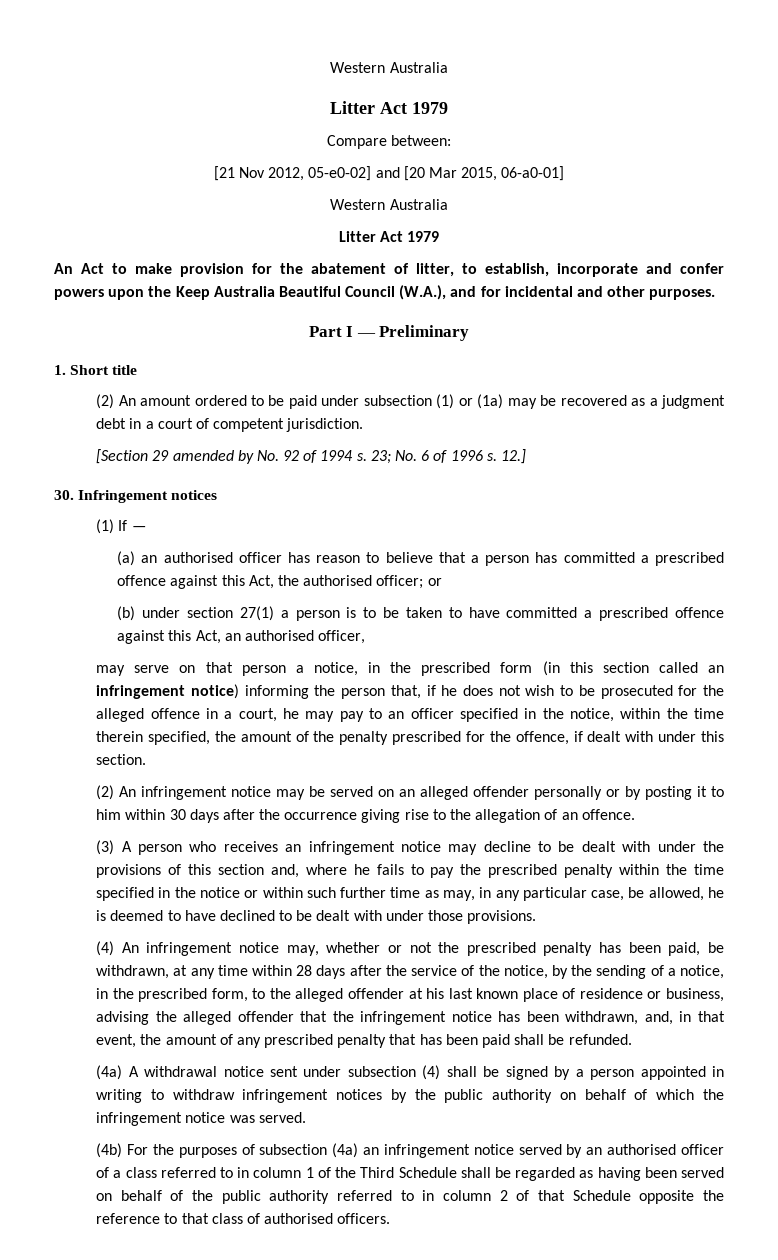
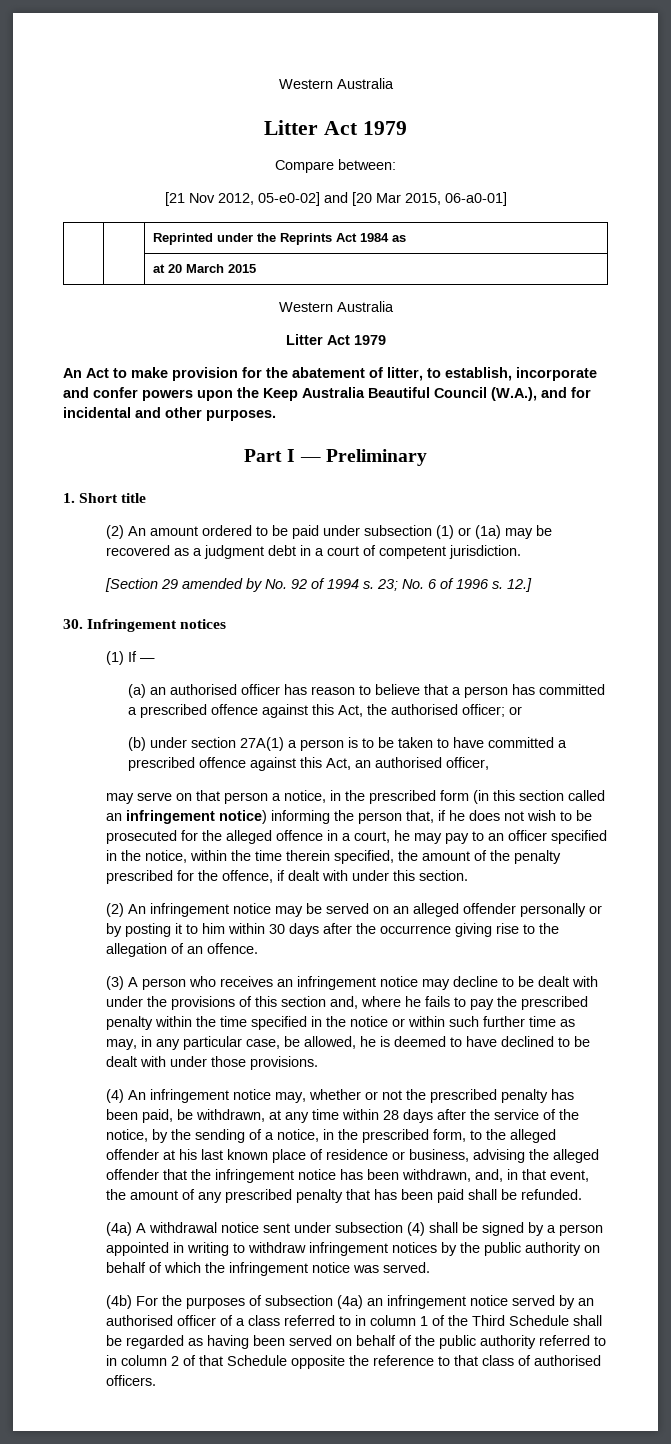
+ | | Reprinted under the Reprints Act 1984 as
+ | | at 20 March 2015
- (b) under section 27(1) a person is to be taken to have committed a prescribed offence against this Act, an authorised officer,
+ (b) under section 27A(1) a person is to be taken to have committed a prescribed offence against this Act, an authorised officer,

